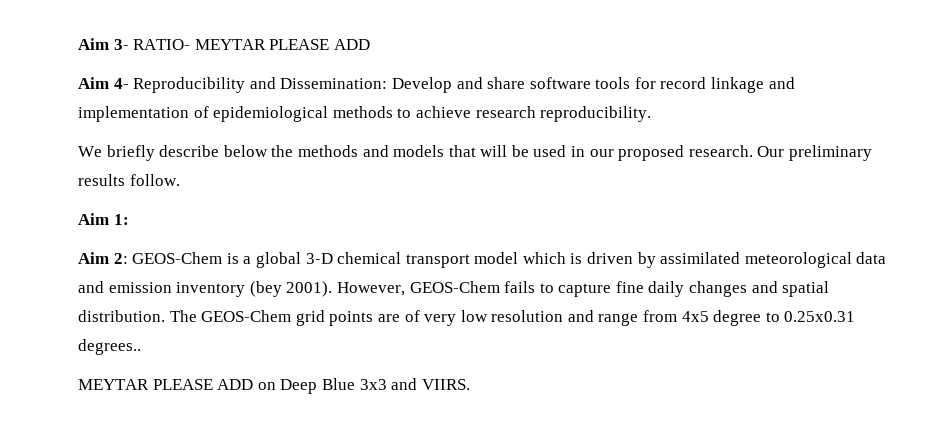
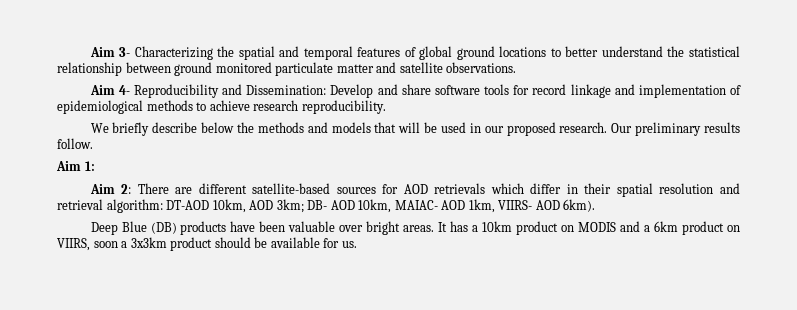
- Aim 3- RATIO- MEYTAR PLEASE ADD
+ Aim 3- Characterizing the spatial and temporal features of global ground locations to better understand the statistical relationship between ground monitored particulate matter and satellite observations.
- Aim 2: GEOS-Chem is a global 3-D chemical transport model which is driven by assimilated meteorological data and emission inventory (bey 2001). However, GEOS-Chem fails to capture fine daily changes and spatial distribution. The GEOS-Chem grid points are of very low resolution and range from 4x5 degree to 0.25x0.31 degrees..
- MEYTAR PLEASE ADD on Deep Blue 3x3 and VIIRS.
+ Aim 2: There are different satellite-based sources for AOD retrievals which differ in their spatial resolution and retrieval algorithm: DT-AOD 10km, AOD 3km; DB- AOD 10km, MAIAC- AOD 1km, VIIRS- AOD 6km).
+ Deep Blue (DB) products have been valuable over bright areas. It has a 10km product on MODIS and a 6km product on VIIRS, soon a 3x3km product should be available for us.

